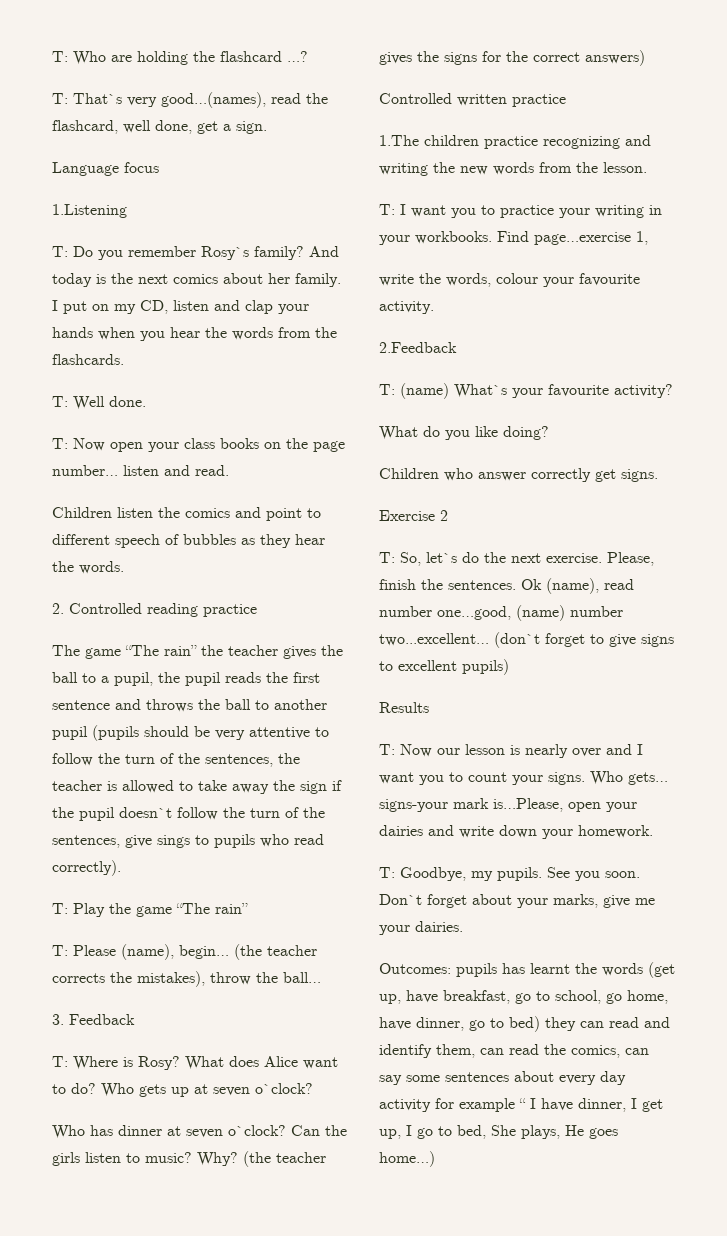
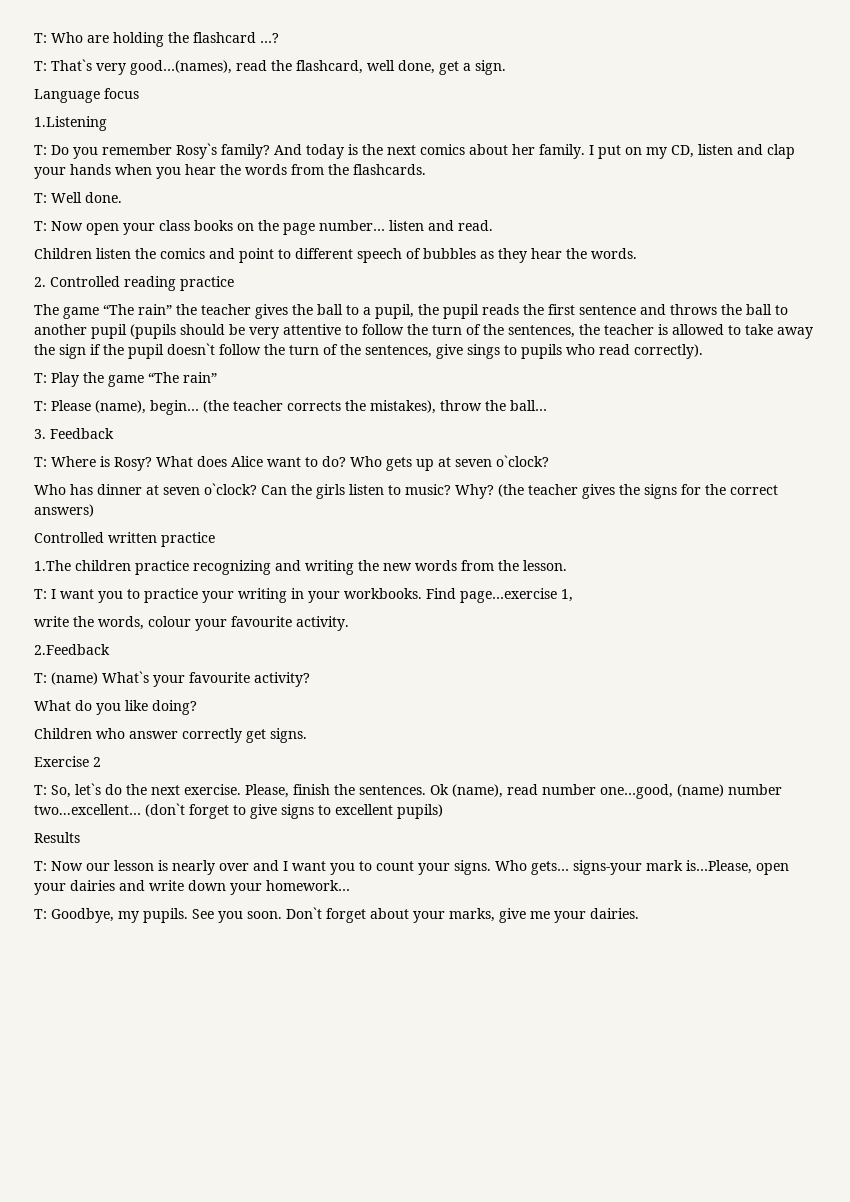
- Who gets… signs-your mark is…Please, open your dairies and write down your homework.
+ Who gets… signs-your mark is…Please, open your dairies and write down your homework…
- Outcomes: pupils has learnt the words (get up, have breakfast, go to school, go home, have dinner, go to bed) they can read and identify them, can read the comics, can say some sentences about every day activity for example “ I have dinner, I get up, I go to bed, She plays, He goes home…)

